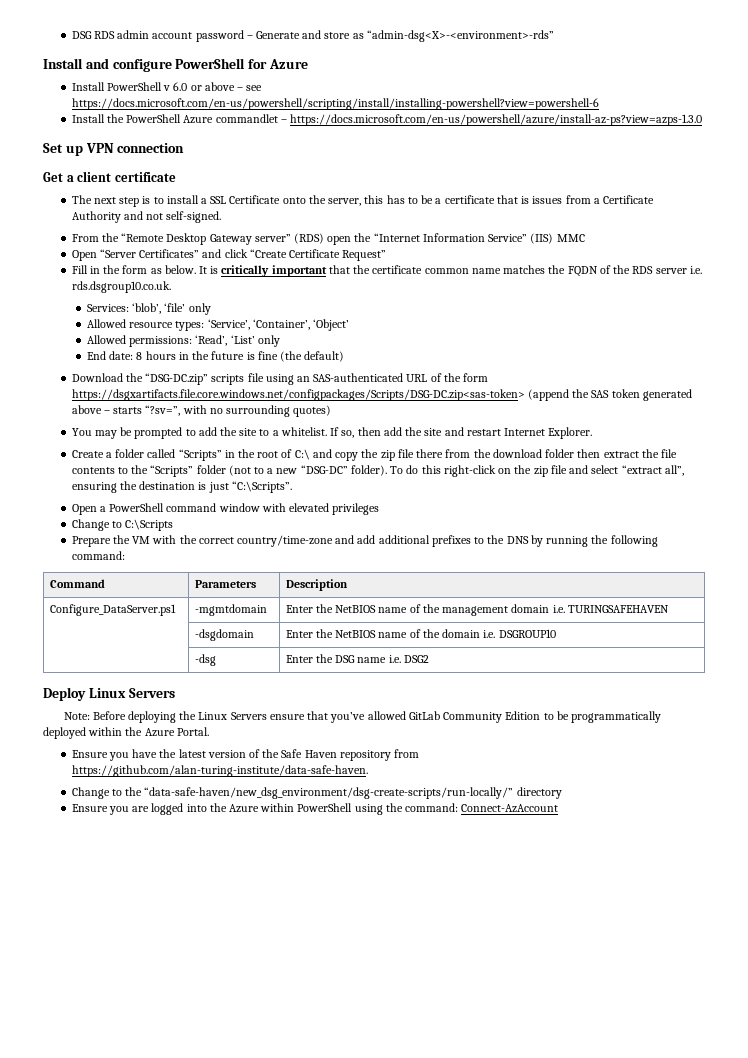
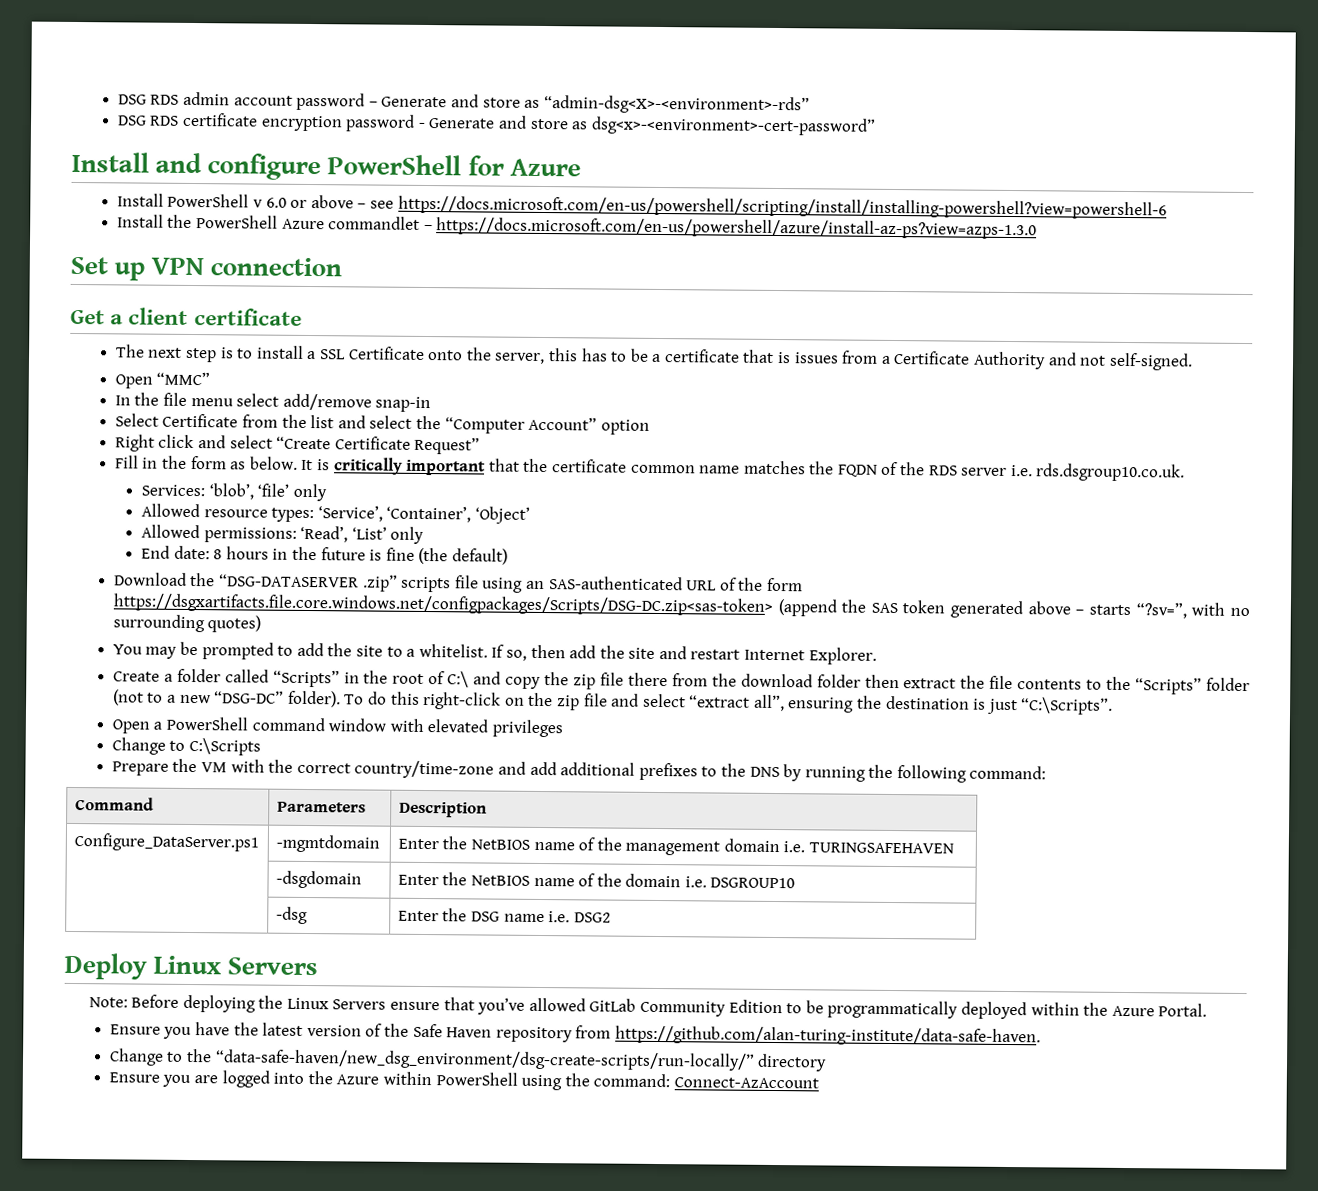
+ DSG RDS certificate encryption password - Generate and store as dsg<x>-<environment>-cert-password”
- From the “Remote Desktop Gateway server” (RDS) open the “Internet Information Service” (IIS) MMC
- Open “Server Certificates” and click “Create Certificate Request”
+ Open “MMC”
+ In the file menu select add/remove snap-in
+ Select Certificate from the list and select the “Computer Account” option
+ Right click and select “Create Certificate Request”
- Download the “DSG-DC.zip” scripts file using an SAS-authenticated URL of the form https://dsgxartifacts.file.core.windows.net/configpackages/Scripts/DSG-DC.zip<sas-token> (append the SAS token generated above – starts “?sv=”, with no surrounding quotes)
+ Download the “DSG-DATASERVER .zip” scripts file using an SAS-authenticated URL of the form https://dsgxartifacts.file.core.windows.net/configpackages/Scripts/DSG-DC.zip<sas-token> (append the SAS token generated above – starts “?sv=”, with no surrounding quotes)

